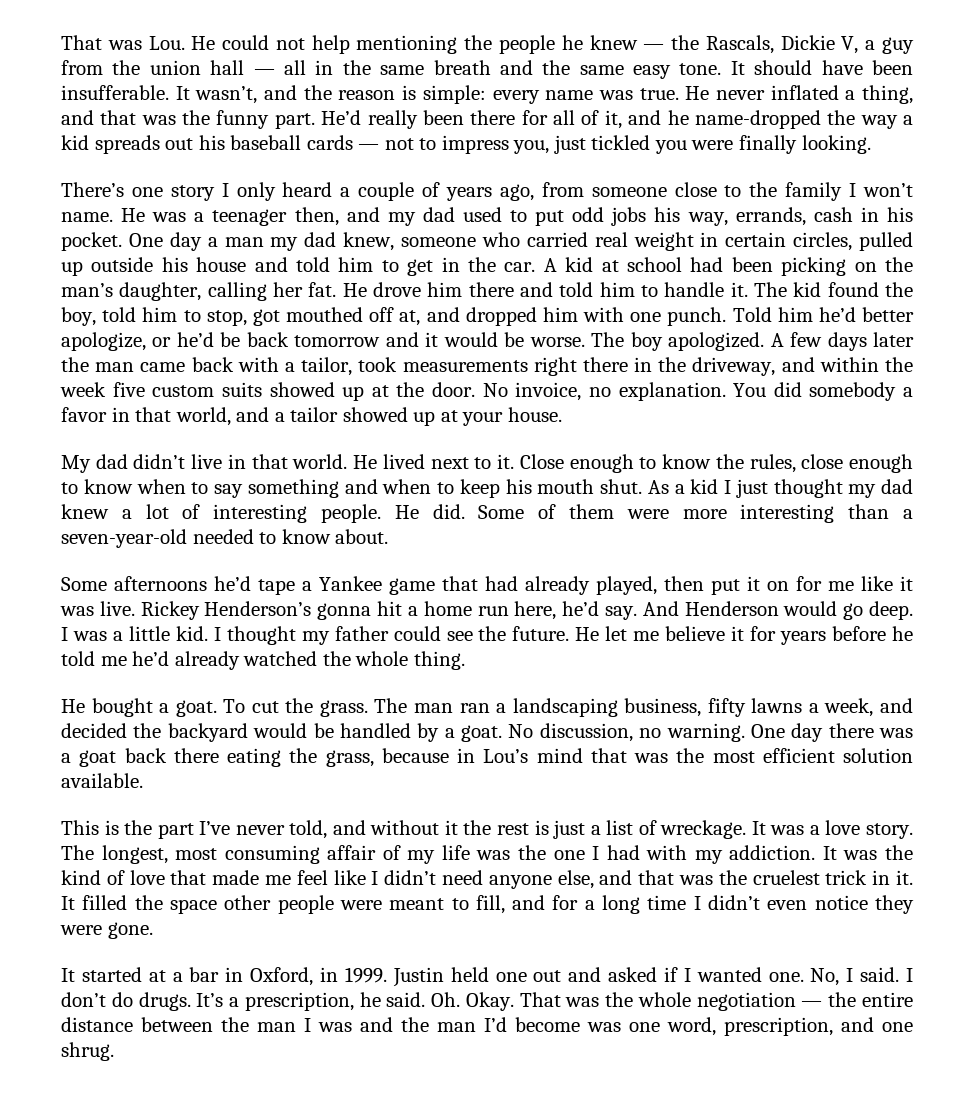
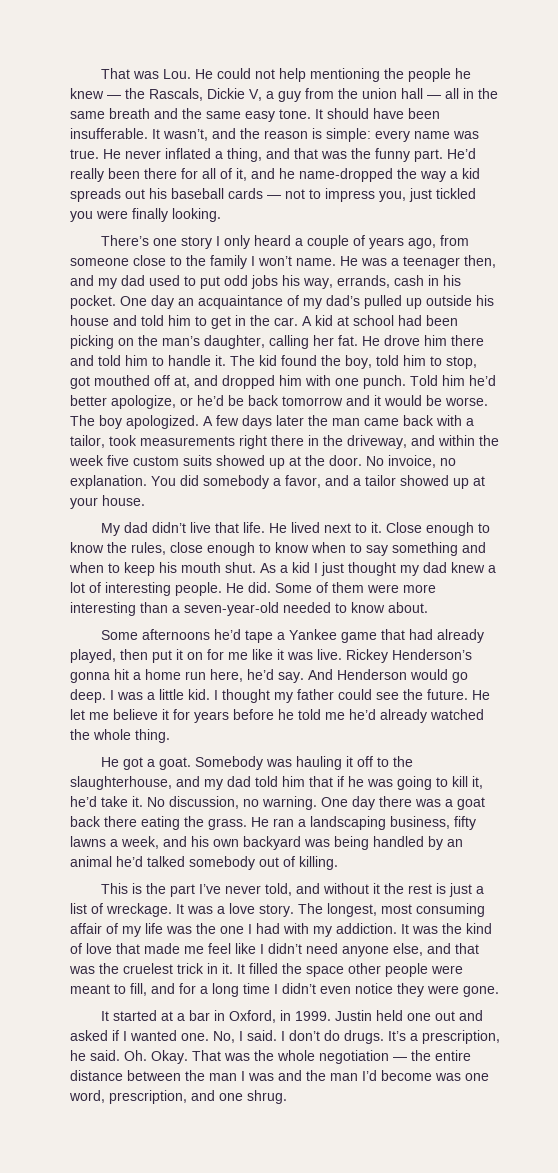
- One day a man my dad knew, someone who carried real weight in certain circles, pulled up outside his house and told him to get in the car.
+ One day an acquaintance of my dad’s pulled up outside his house and told him to get in the car.
- You did somebody a favor in that world, and a tailor showed up at your house.
+ You did somebody a favor, and a tailor showed up at your house.
- My dad didn’t live in that world.
+ My dad didn’t live that life.
- He bought a goat. To cut the grass. The man ran a landscaping business, fifty lawns a week, and decided the backyard would be handled by a goat.
+ He got a goat. Somebody was hauling it off to the slaughterhouse, and my dad told him that if he was going to kill it, he’d take it.
- One day there was a goat back there eating the grass, because in Lou’s mind that was the most efficient solution available.
+ One day there was a goat back there eating the grass. He ran a landscaping business, fifty lawns a week, and his own backyard was being handled by an animal he’d talked somebody out of killing.

